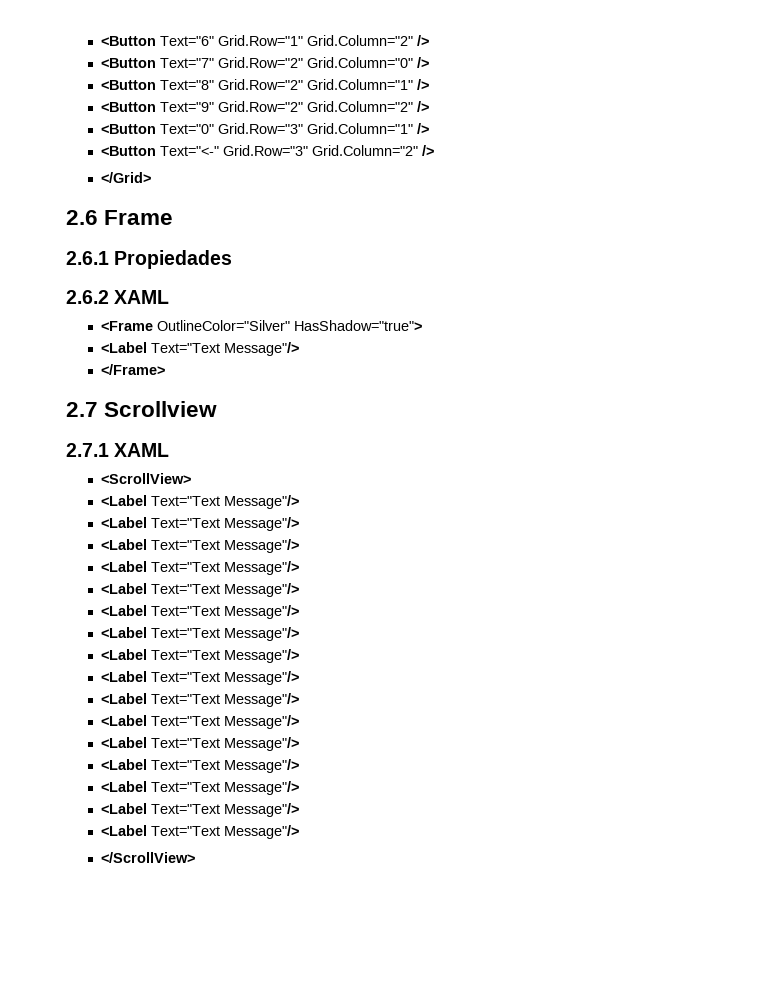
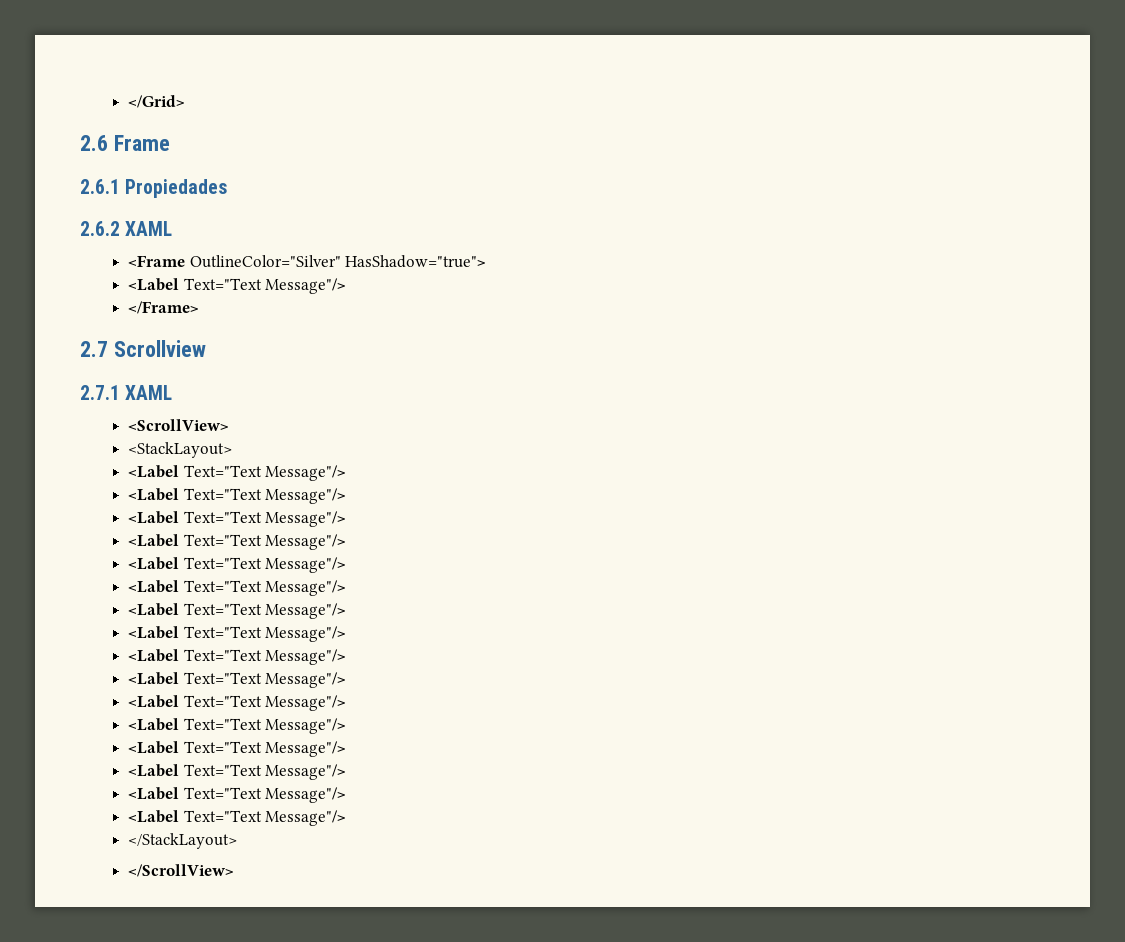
- <Button Text="6" Grid.Row="1" Grid.Column="2" />
- <Button Text="7" Grid.Row="2" Grid.Column="0" />
- <Button Text="8" Grid.Row="2" Grid.Column="1" />
- <Button Text="9" Grid.Row="2" Grid.Column="2" />
- <Button Text="0" Grid.Row="3" Grid.Column="1" />
- <Button Text="<-" Grid.Row="3" Grid.Column="2" />
+ <StackLayout>
+ </StackLayout>

